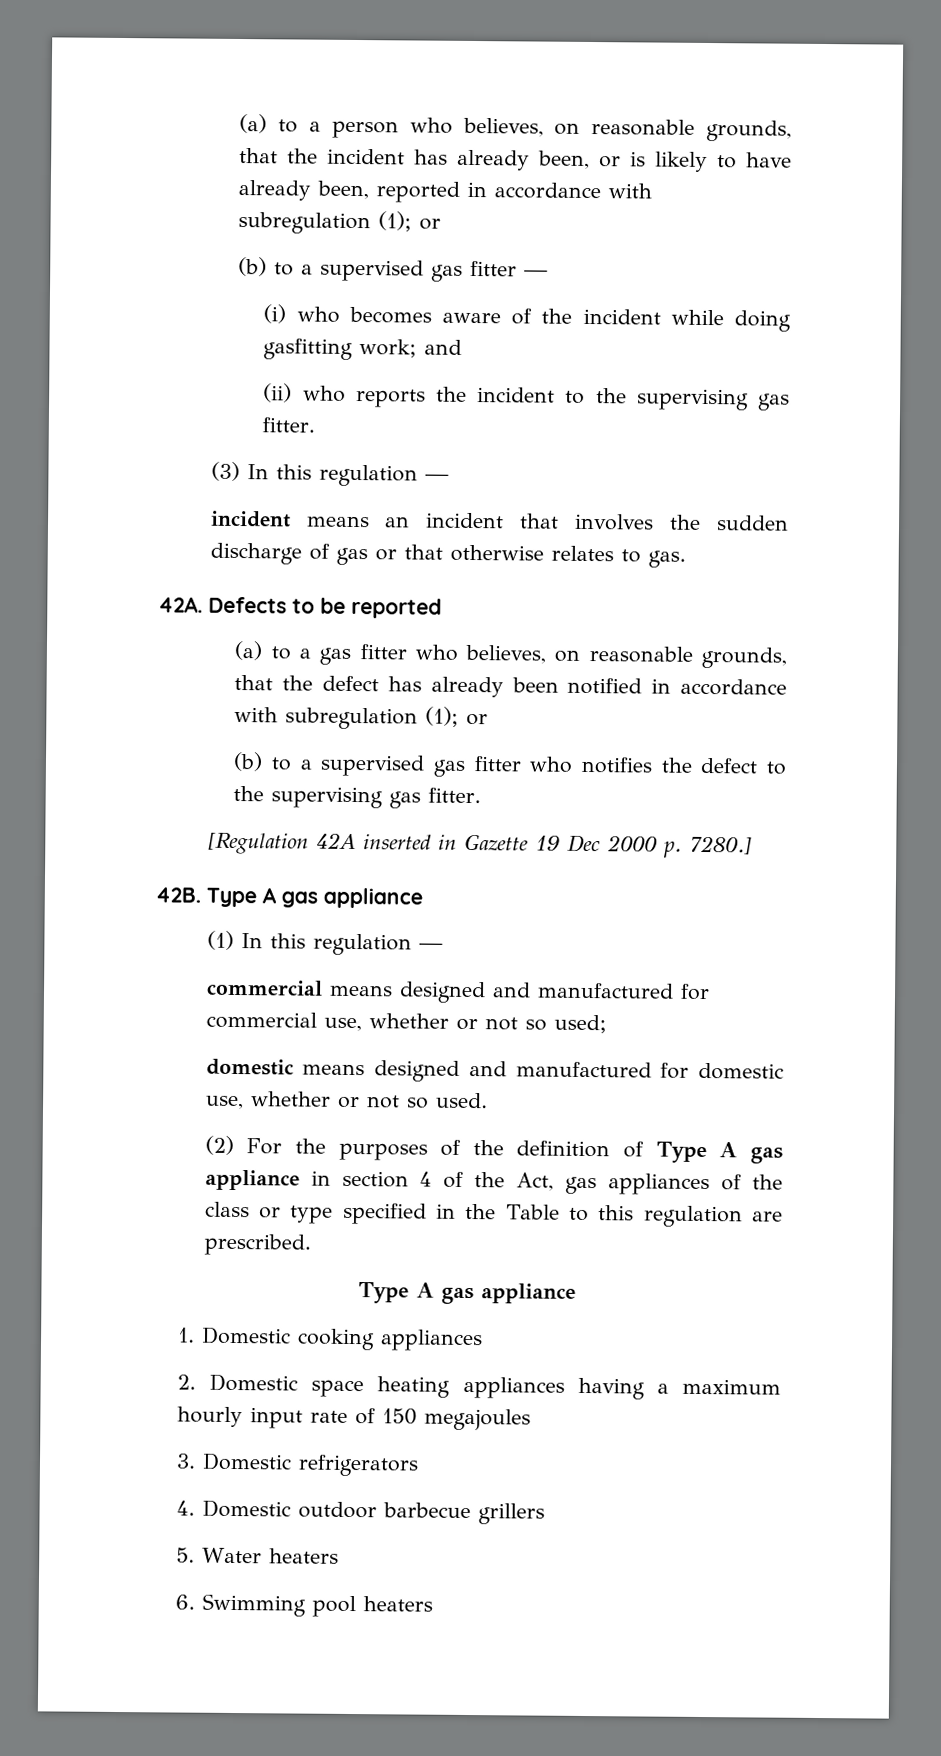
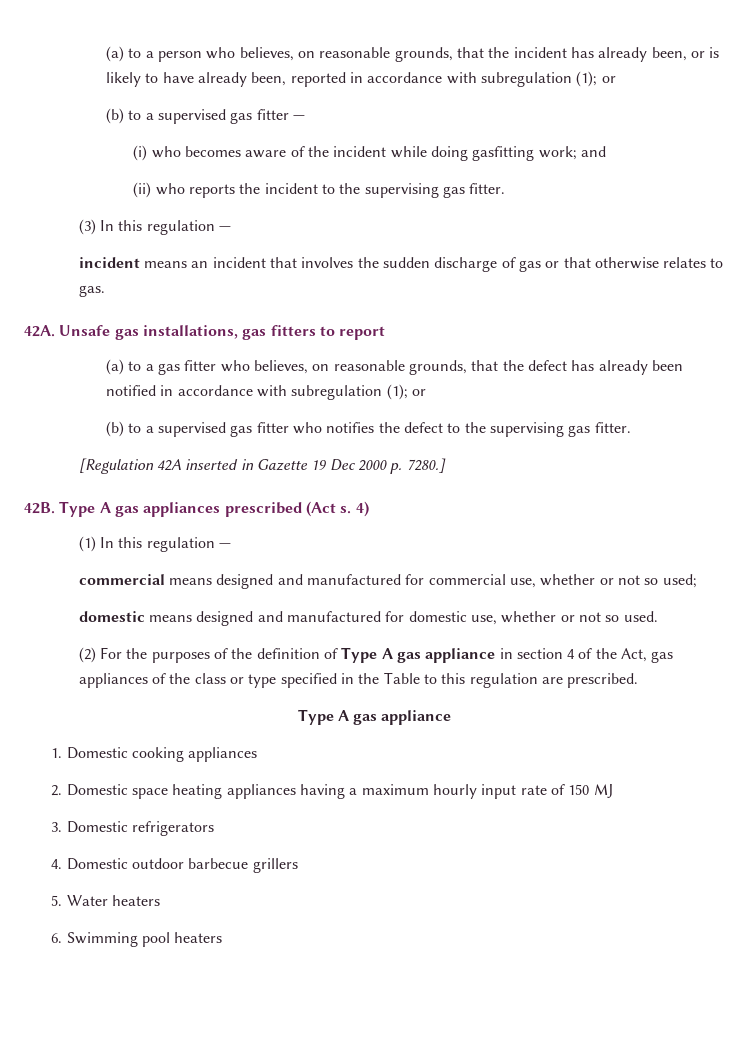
- Defects to be reported
+ Unsafe gas installations, gas fitters to report
- 42B. Type A gas appliance
+ 42B. Type A gas appliances prescribed (Act s. 4)
- 2. Domestic space heating appliances having a maximum hourly input rate of 150 megajoules
+ 2. Domestic space heating appliances having a maximum hourly input rate of 150 MJ

